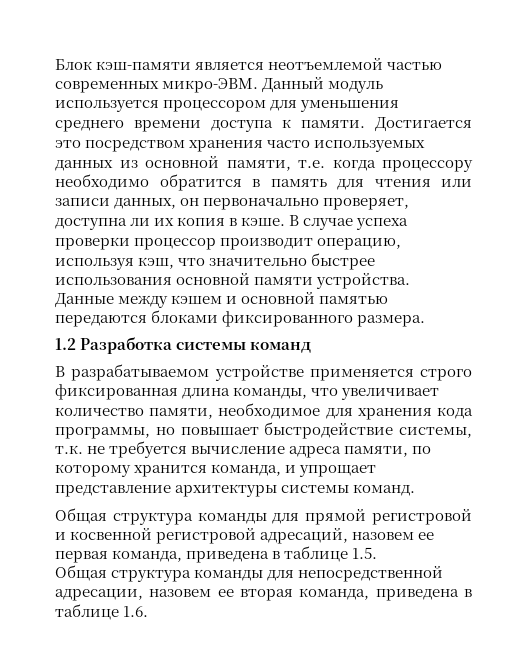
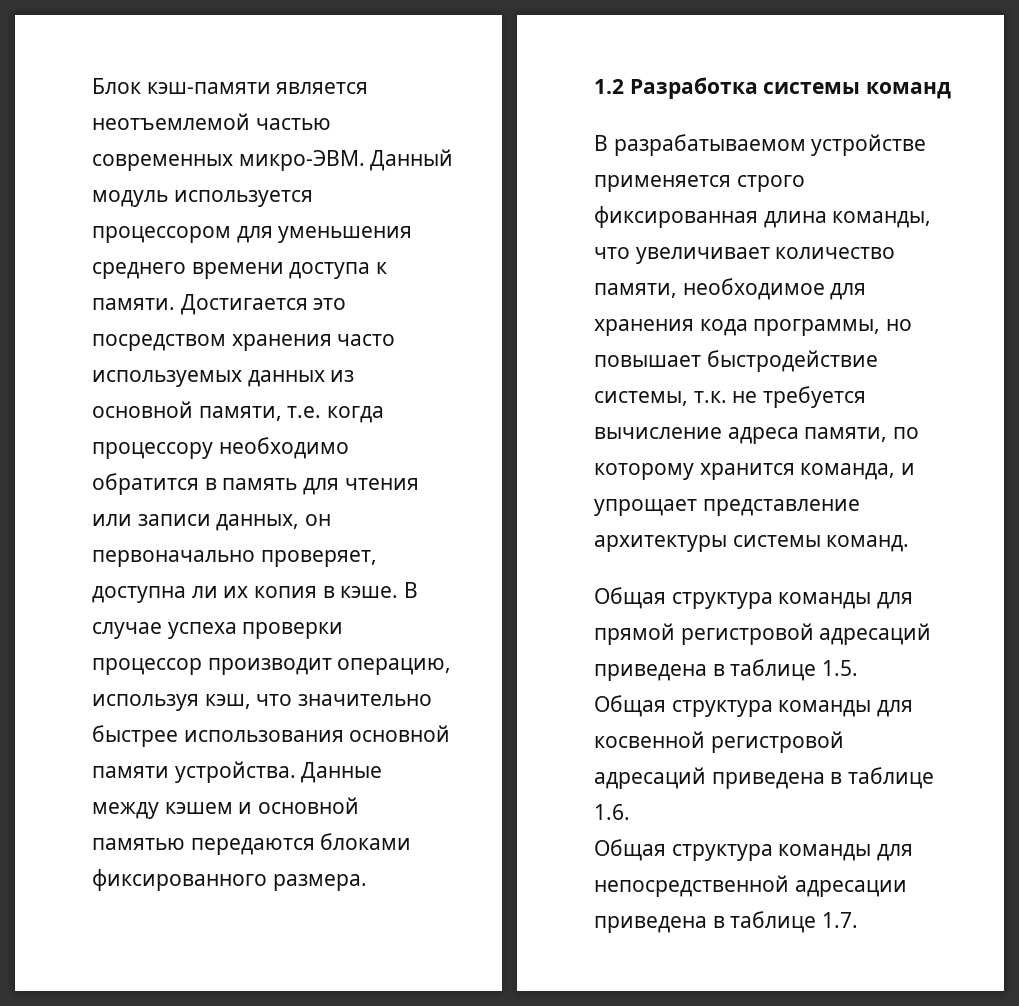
- Общая структура команды для прямой регистровой и косвенной регистровой адресаций, назовем ее первая команда, приведена в таблице 1.5.
+ Общая структура команды для прямой регистровой адресаций приведена в таблице 1.5.
- Общая структура команды для непосредственной адресации, назовем ее вторая команда, приведена в таблице 1.6.
+ Общая структура команды для косвенной регистровой адресаций приведена в таблице 1.6.
+ Общая структура команды для непосредственной адресации приведена в таблице 1.7.

